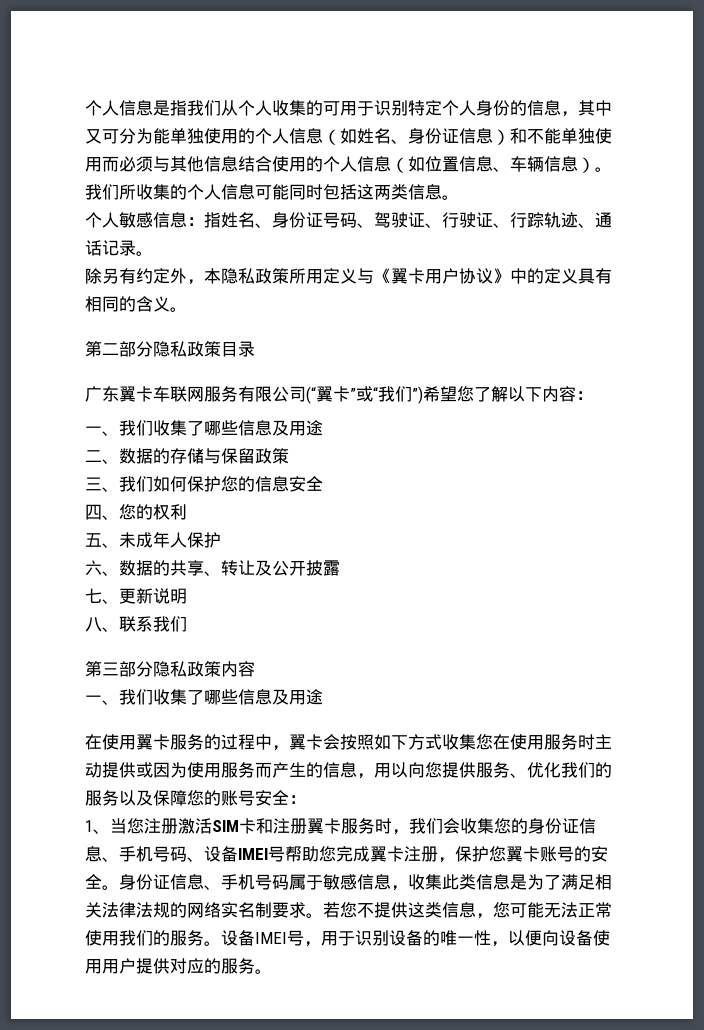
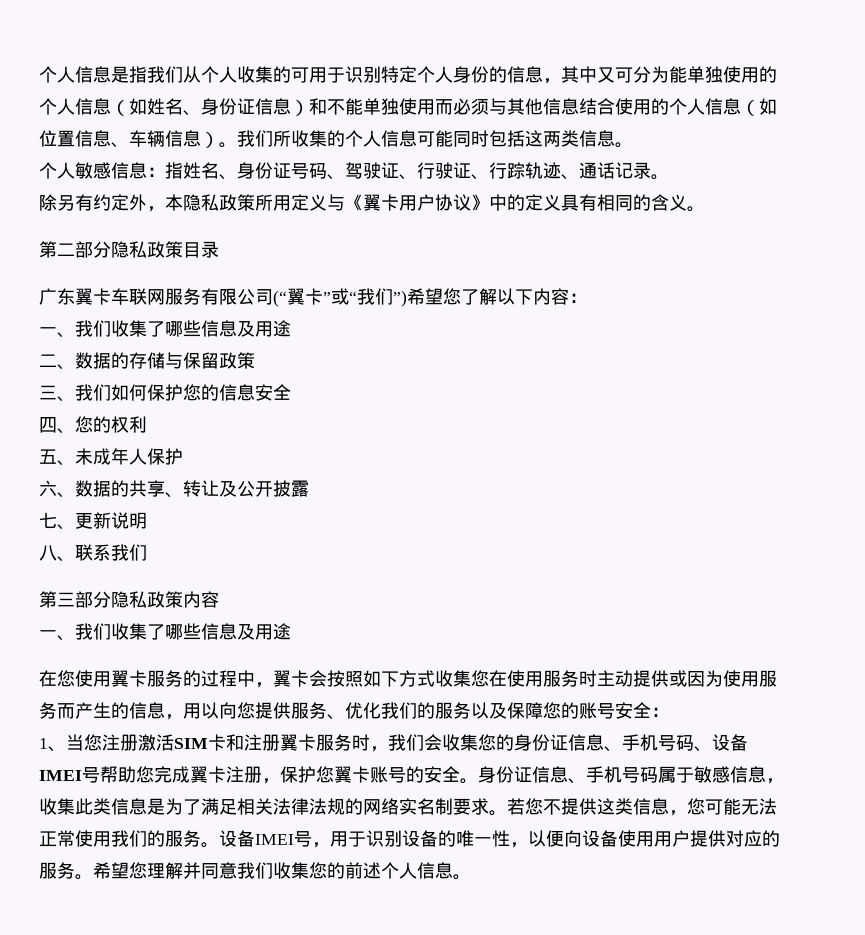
- 在使用翼卡服务的过程中，翼卡会按照如下方式收集您在使用服务时主动提供或因为使用服务而产生的信息，用以向您提供服务、优化我们的服务以及保障您的账号安全：
+ 在您使用翼卡服务的过程中，翼卡会按照如下方式收集您在使用服务时主动提供或因为使用服务而产生的信息，用以向您提供服务、优化我们的服务以及保障您的账号安全：
+ 希望您理解并同意我们收集您的前述个人信息。

